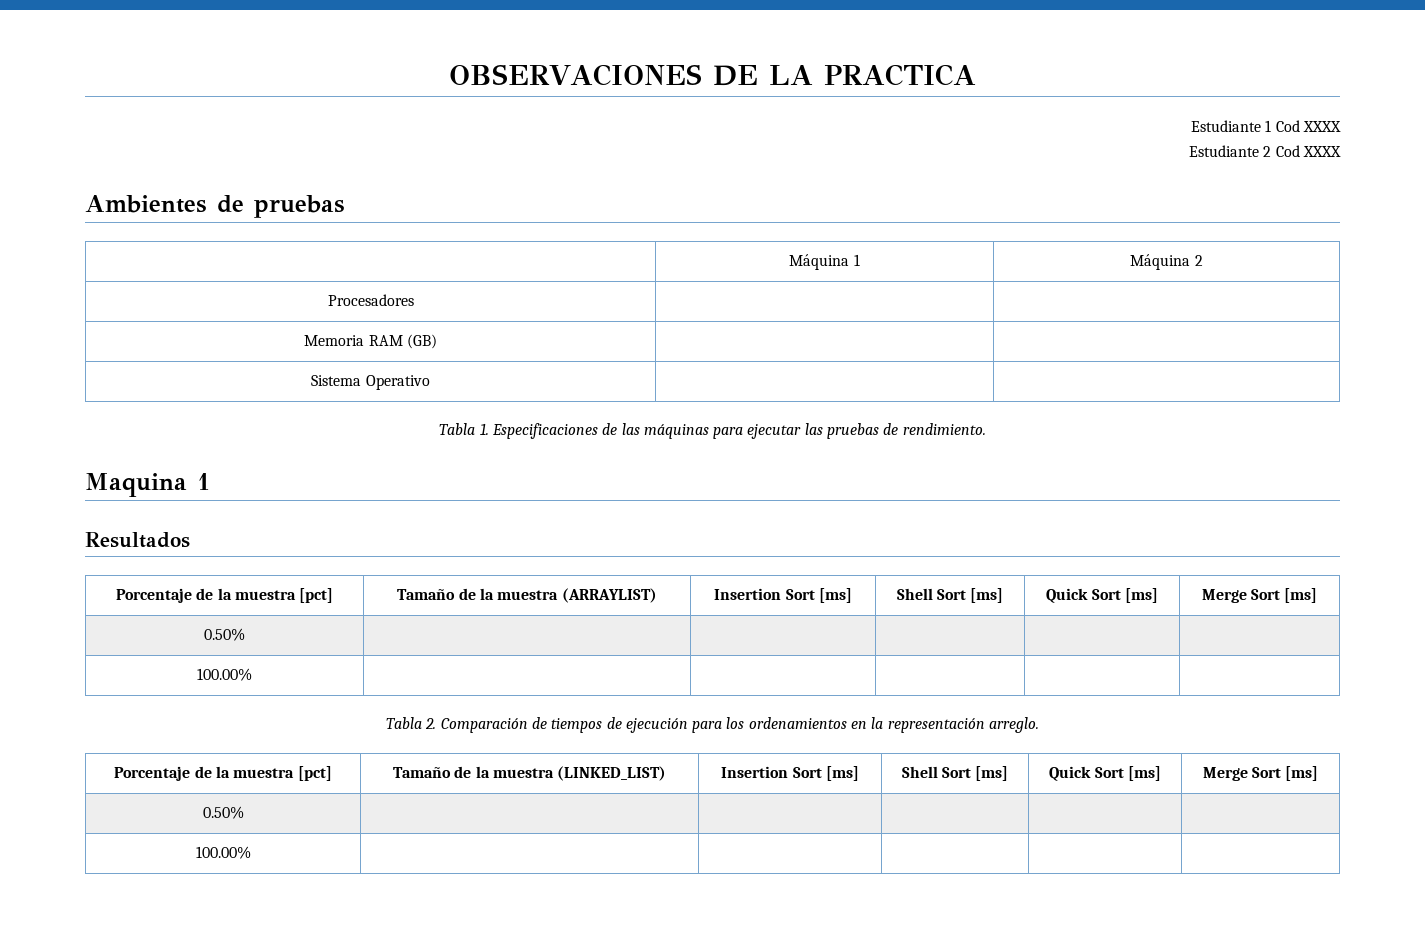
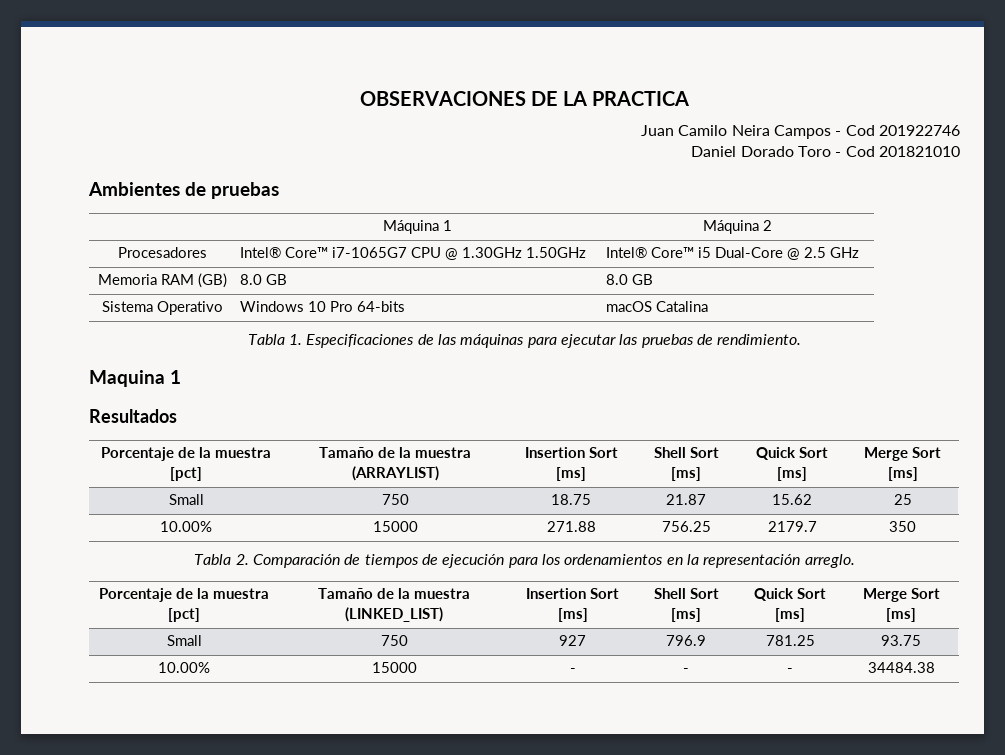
- Estudiante 1 Cod XXXX
- Estudiante 2 Cod XXXX
+ Juan Camilo Neira Campos - Cod 201922746
+ Daniel Dorado Toro - Cod 201821010
- Procesadores | |
- Memoria RAM (GB) | |
- Sistema Operativo | |
+ Procesadores | Intel® Core™ i7-1065G7 CPU @ 1.30GHz 1.50GHz | Intel® Core™ i5 Dual-Core @ 2.5 GHz
+ Memoria RAM (GB) | 8.0 GB | 8.0 GB
+ Sistema Operativo | Windows 10 Pro 64-bits | macOS Catalina
  Porcentaje de la muestra [pct] | Tamaño de la muestra (ARRAYLIST) | Insertion Sort [ms] | Shell Sort [ms] | Quick Sort [ms] | Merge Sort [ms]
- 0.50% | | | | |
- 100.00% | | | | |
+ Small | 750 | 18.75 | 21.87 | 15.62 | 25
+ 10.00% | 15000 | 271.88 | 756.25 | 2179.7 | 350
  Porcentaje de la muestra [pct] | Tamaño de la muestra (LINKED_LIST) | Insertion Sort [ms] | Shell Sort [ms] | Quick Sort [ms] | Merge Sort [ms]
- 0.50% | | | | |
- 100.00% | | | | |
+ Small | 750 | 927 | 796.9 | 781.25 | 93.75
+ 10.00% | 15000 | - | - | - | 34484.38

